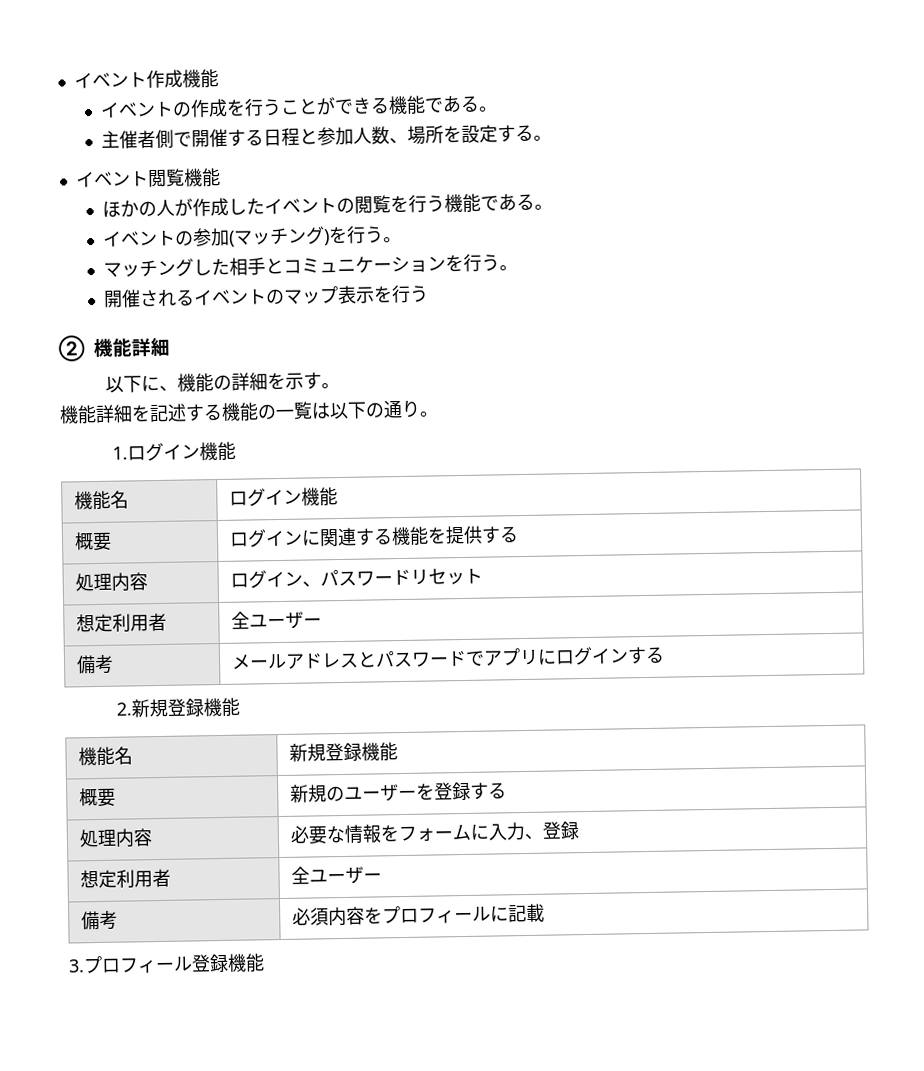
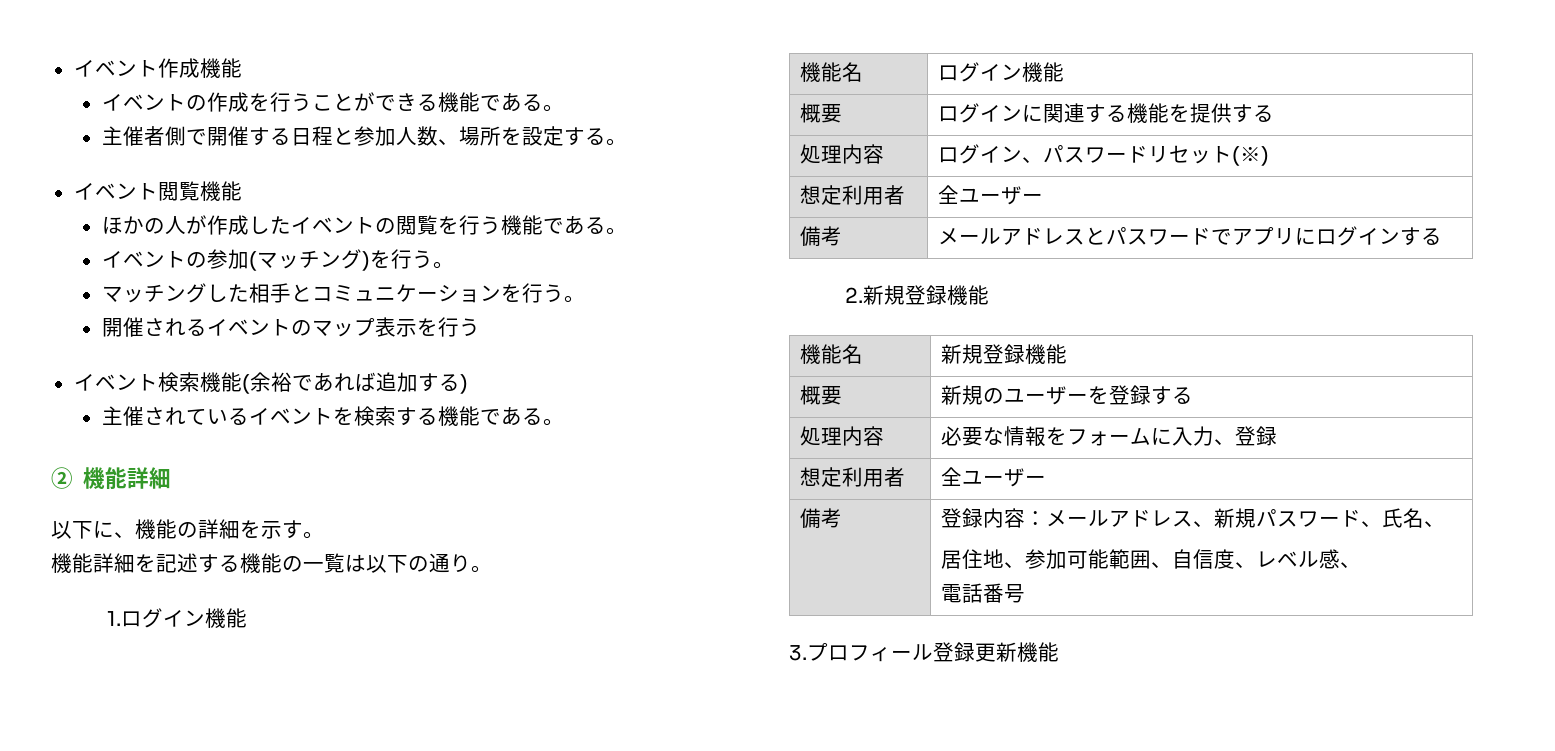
+ イベント検索機能(余裕であれば追加する)
+ 主催されているイベントを検索する機能である。
- 処理内容 | ログイン、パスワードリセット
+ 処理内容 | ログイン、パスワードリセット(※)
- 備考 | 必須内容をプロフィールに記載
+ 備考 | 登録内容：メールアドレス、新規パスワード、氏名、
+ 居住地、参加可能範囲、自信度、レベル感、
+ 電話番号
- 3.プロフィール登録機能
+ 3.プロフィール登録更新機能

